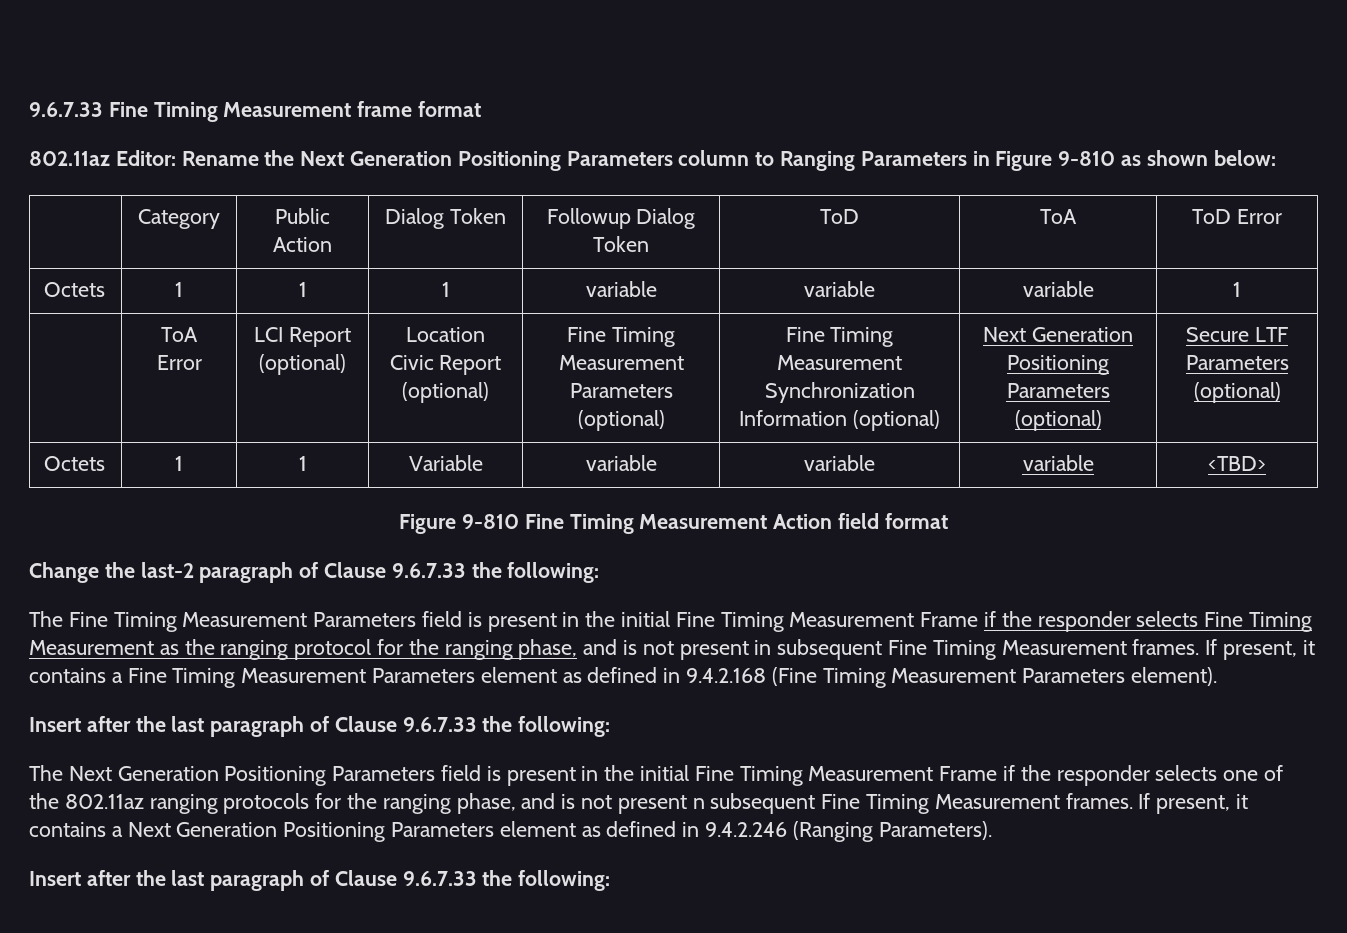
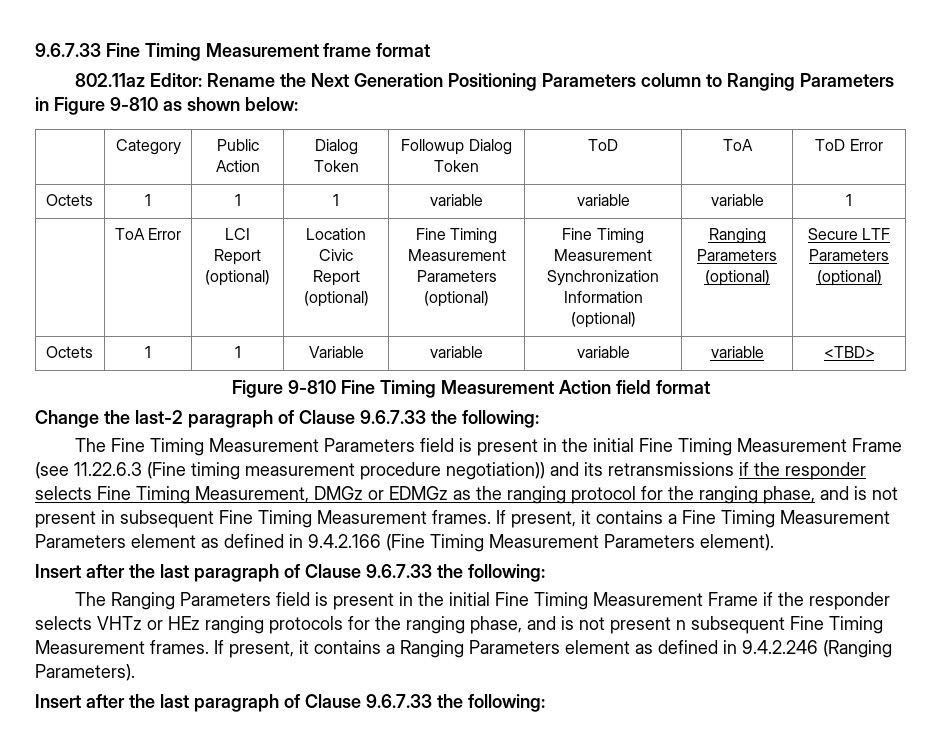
- | ToA Error | LCI Report (optional) | Location Civic Report (optional) | Fine Timing Measurement Parameters (optional) | Fine Timing Measurement Synchronization Information (optional) | Next Generation Positioning Parameters (optional) | Secure LTF Parameters (optional)
+ | ToA Error | LCI Report (optional) | Location Civic Report (optional) | Fine Timing Measurement Parameters (optional) | Fine Timing Measurement Synchronization Information (optional) | Ranging Parameters (optional) | Secure LTF Parameters (optional)
- The Fine Timing Measurement Parameters field is present in the initial Fine Timing Measurement Frame if the responder selects Fine Timing Measurement as the ranging protocol for the ranging phase, and is not present in subsequent Fine Timing Measurement frames.
+ The Fine Timing Measurement Parameters field is present in the initial Fine Timing Measurement Frame (see 11.22.6.3 (Fine timing measurement procedure negotiation)) and its retransmissions if the responder selects Fine Timing Measurement, DMGz or EDMGz as the ranging protocol for the ranging phase, and is not present in subsequent Fine Timing Measurement frames.
- If present, it contains a Fine Timing Measurement Parameters element as defined in 9.4.2.168 (Fine Timing Measurement Parameters element).
+ If present, it contains a Fine Timing Measurement Parameters element as defined in 9.4.2.166 (Fine Timing Measurement Parameters element).
- The Next Generation Positioning Parameters field is present in the initial Fine Timing Measurement Frame if the responder selects one of the 802.11az ranging protocols for the ranging phase, and is not present n subsequent Fine Timing Measurement frames.
+ The Ranging Parameters field is present in the initial Fine Timing Measurement Frame if the responder selects VHTz or HEz ranging protocols for the ranging phase, and is not present n subsequent Fine Timing Measurement frames.
- If present, it contains a Next Generation Positioning Parameters element as defined in 9.4.2.246 (Ranging Parameters).
+ If present, it contains a Ranging Parameters element as defined in 9.4.2.246 (Ranging Parameters).

